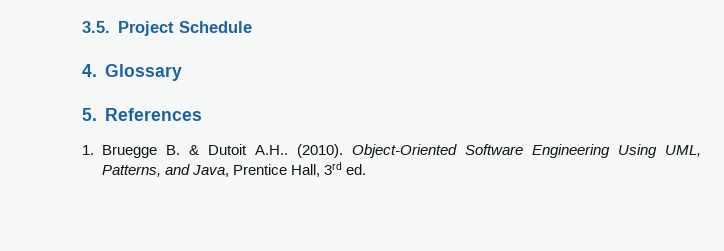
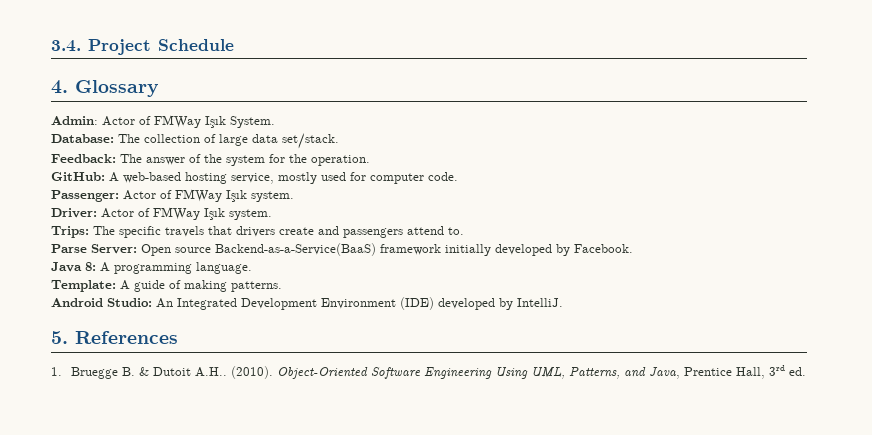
- 3.5. Project Schedule
+ 3.4. Project Schedule
+ Admin: Actor of FMWay Işık System.
+ Database: The collection of large data set/stack.
+ Feedback: The answer of the system for the operation.
+ GitHub: A web-based hosting service, mostly used for computer code.
+ Passenger: Actor of FMWay Işık system.
+ Driver: Actor of FMWay Işık system.
+ Trips: The specific travels that drivers create and passengers attend to.
+ Parse Server: Open source Backend-as-a-Service(BaaS) framework initially developed by Facebook.
+ Java 8: A programming language.
+ Template: A guide of making patterns.
+ Android Studio: An Integrated Development Environment (IDE) developed by IntelliJ.

